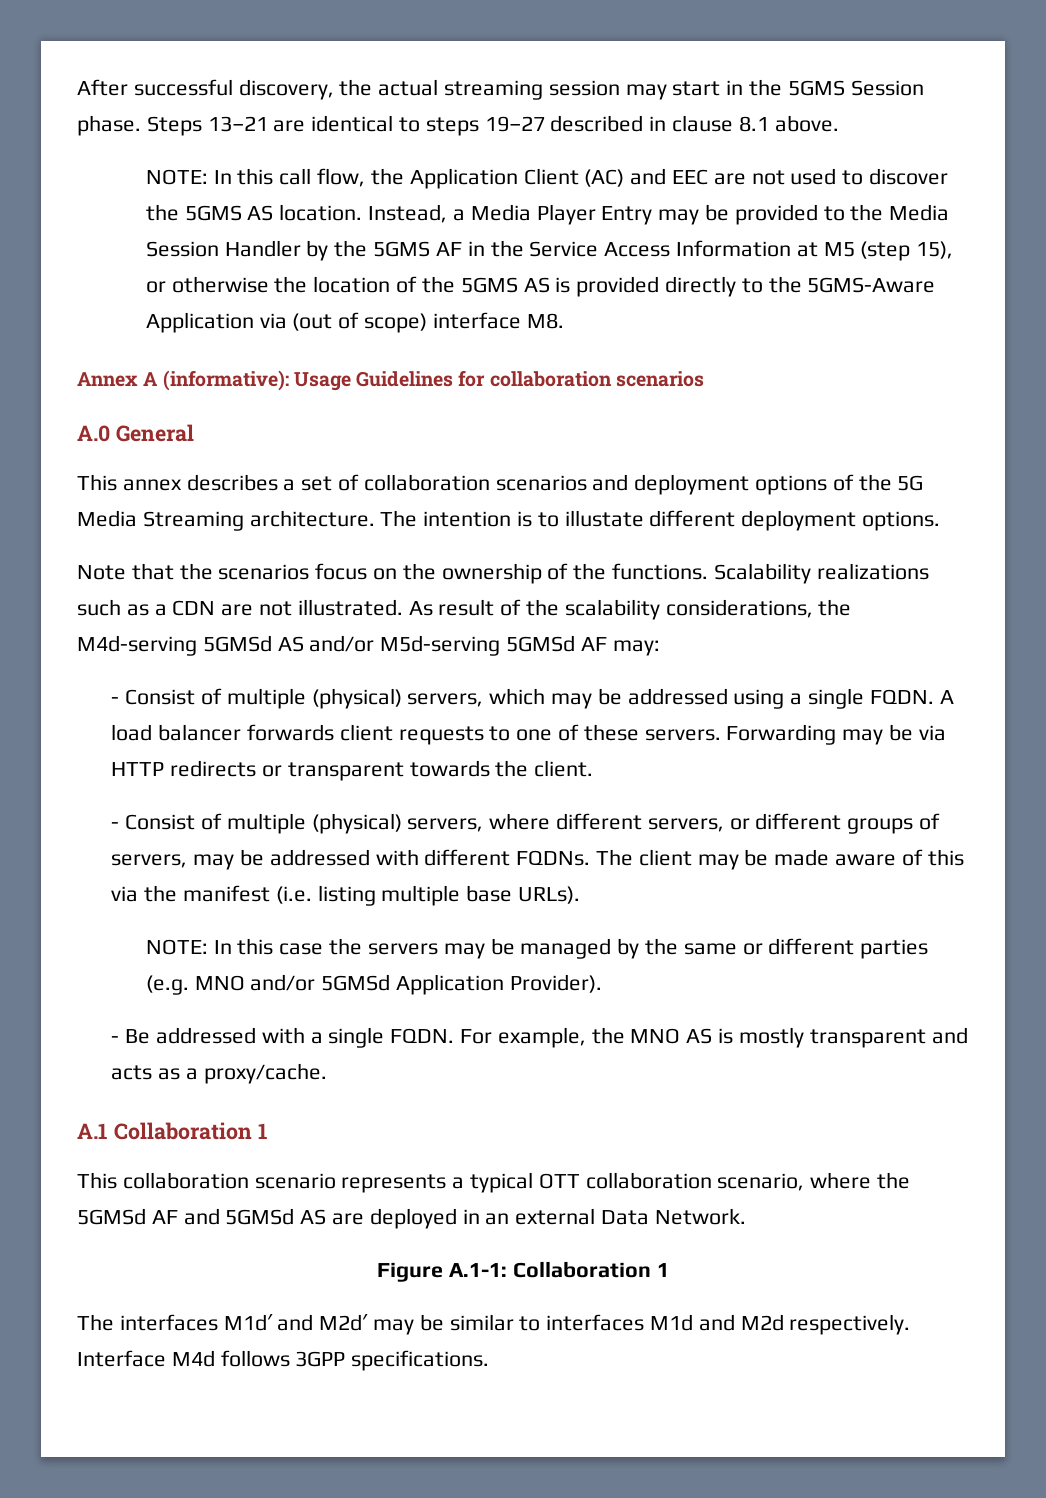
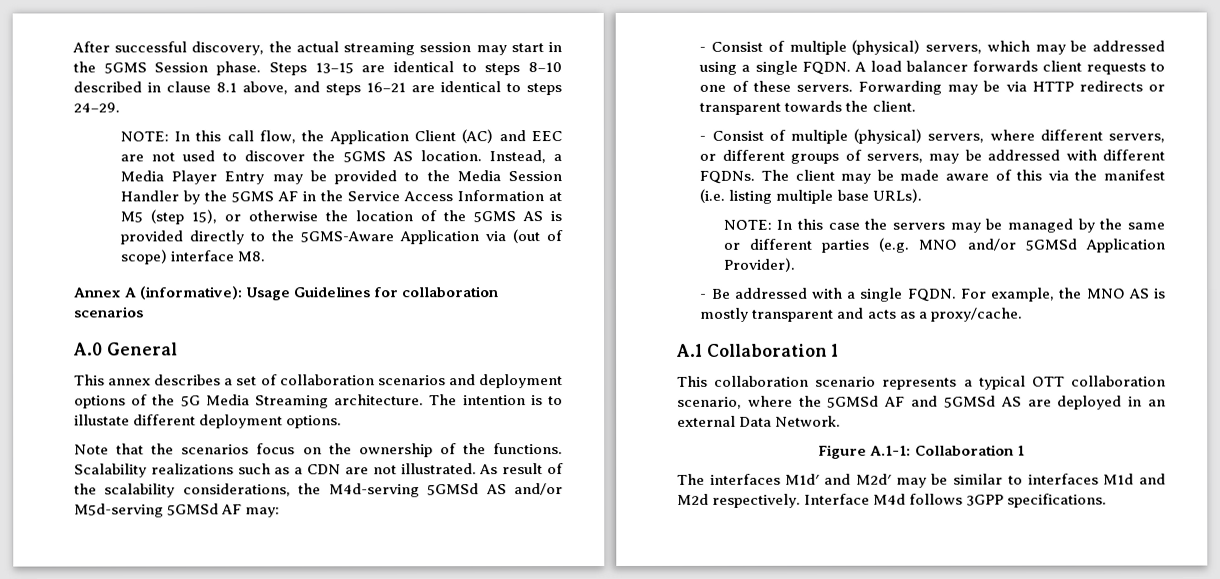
- Steps 13–21 are identical to steps 19–27 described in clause 8.1 above.
+ Steps 13–15 are identical to steps 8–10 described in clause 8.1 above, and steps 16–21 are identical to steps 24–29.

